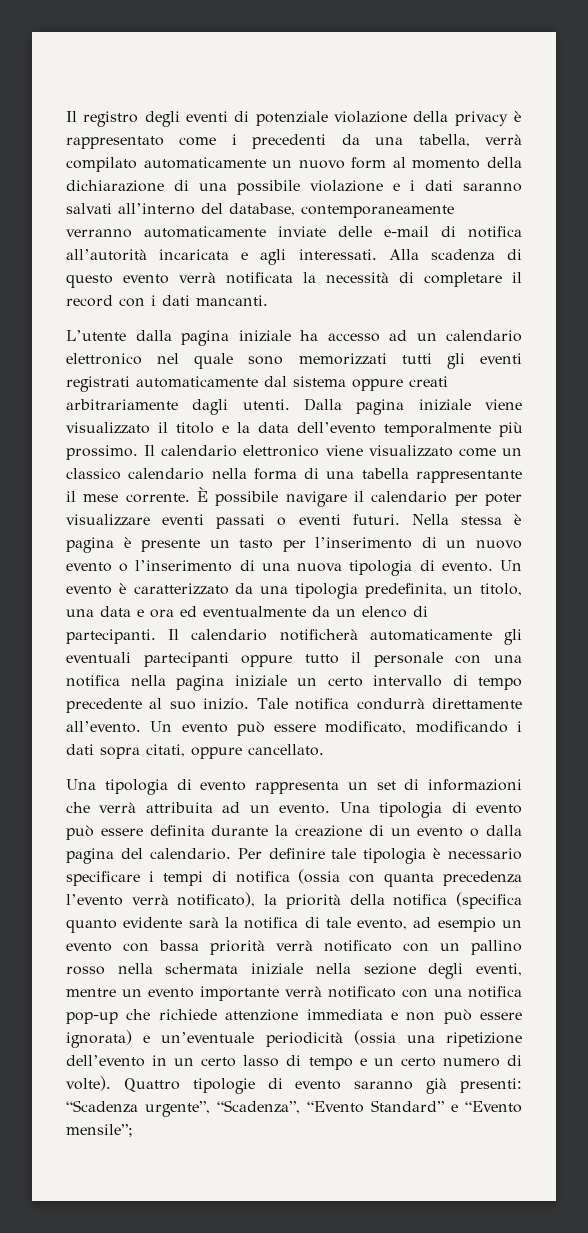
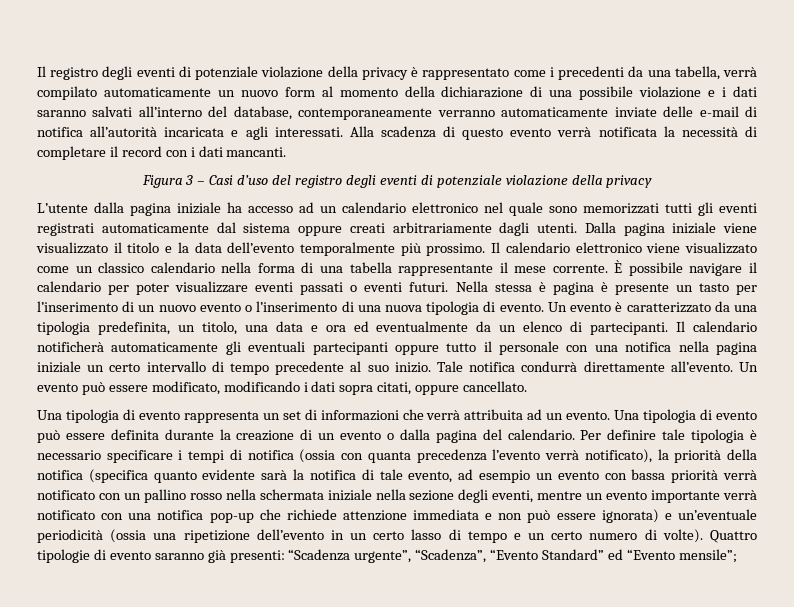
+ Figura 3 – Casi d’uso del registro degli eventi di potenziale violazione della privacy
- Quattro tipologie di evento saranno già presenti: “Scadenza urgente”, “Scadenza”, “Evento Standard” e “Evento mensile”;
+ Quattro tipologie di evento saranno già presenti: “Scadenza urgente”, “Scadenza”, “Evento Standard” ed “Evento mensile”;

